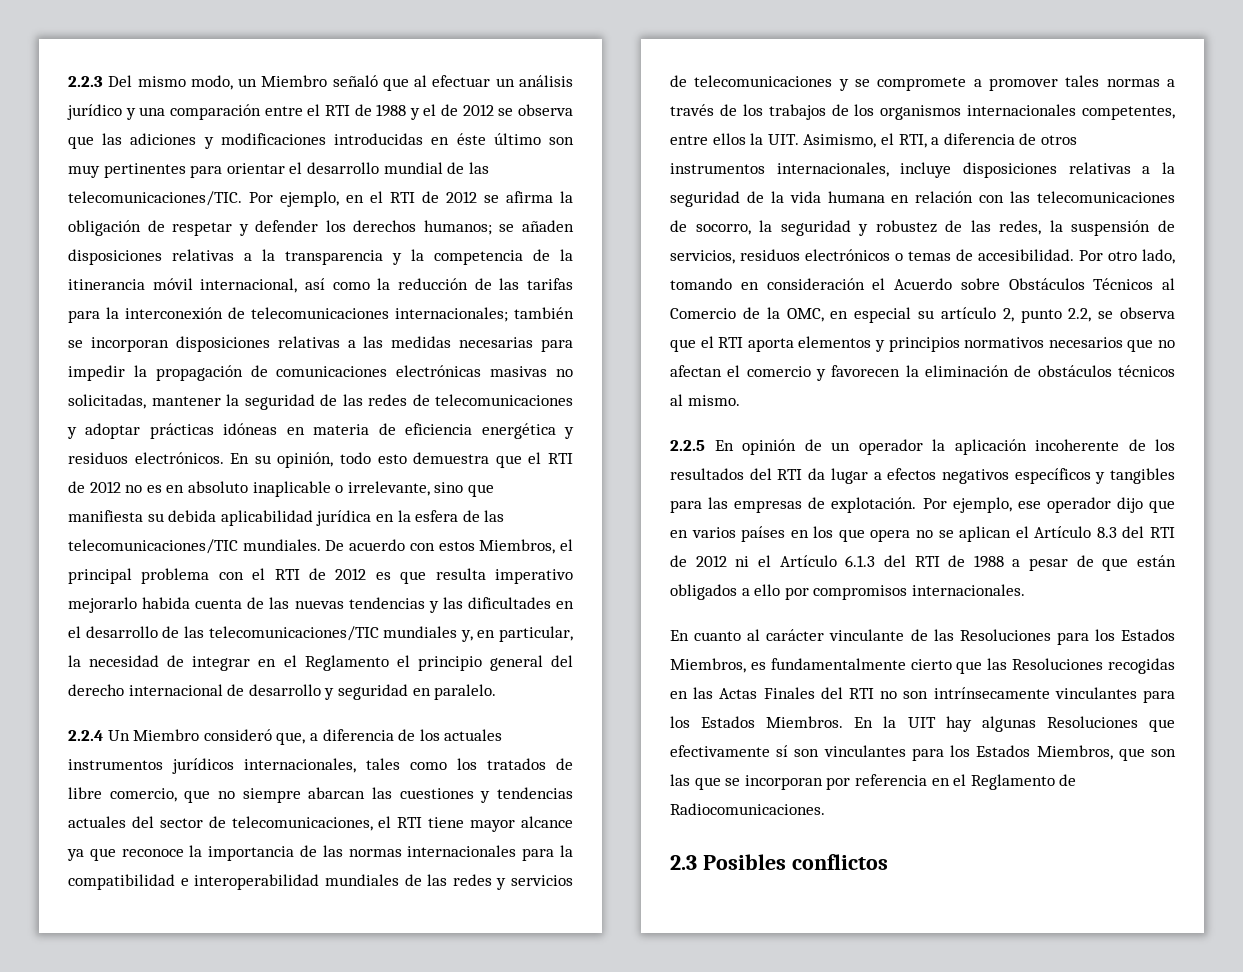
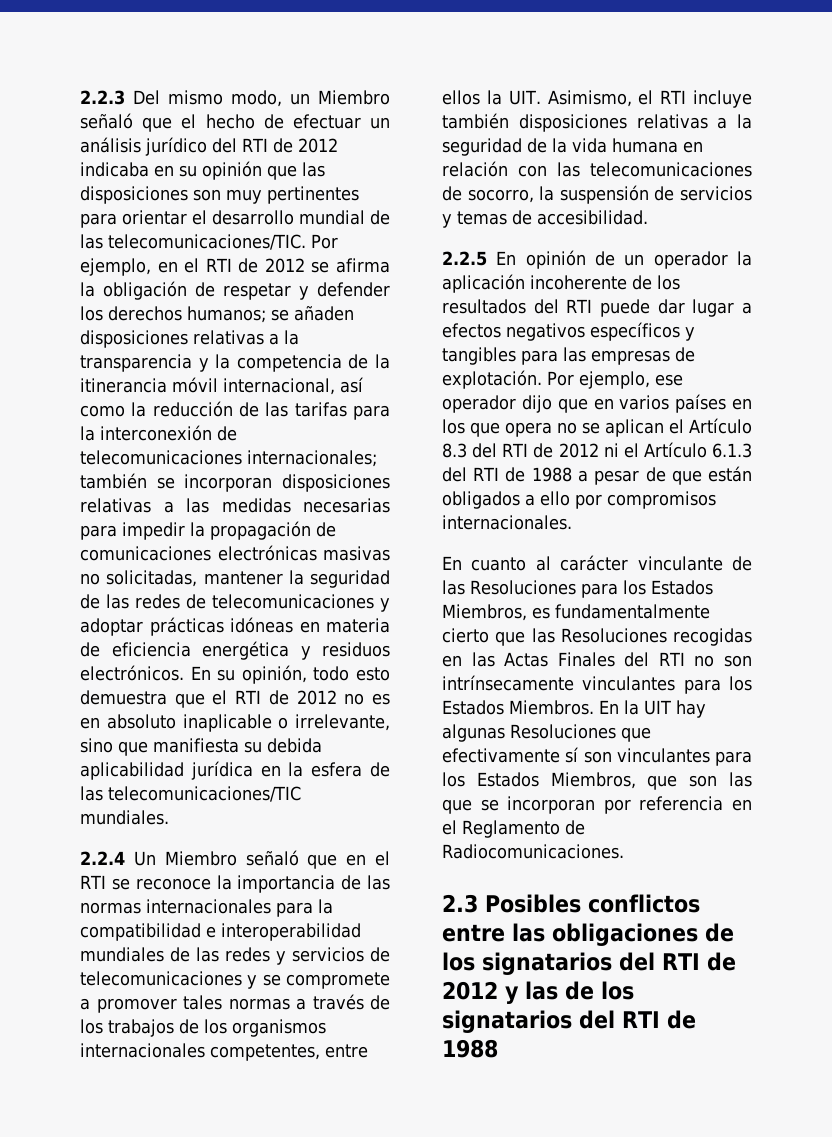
- 2.2.3 Del mismo modo, un Miembro señaló que al efectuar un análisis jurídico y una comparación entre el RTI de 1988 y el de 2012 se observa que las adiciones y modificaciones introducidas en éste último son muy pertinentes para orientar el desarrollo mundial de las telecomunicaciones/TIC.
+ 2.2.3 Del mismo modo, un Miembro señaló que el hecho de efectuar un análisis jurídico del RTI de 2012 indicaba en su opinión que las disposiciones son muy pertinentes para orientar el desarrollo mundial de las telecomunicaciones/TIC.
- En su opinión, todo esto demuestra que el RTI de 2012 no es en absoluto inaplicable o irrelevante, sino que manifiesta su debida aplicabilidad jurídica en la esfera de las telecomunicaciones/TIC mundiales. De acuerdo con estos Miembros, el principal problema con el RTI de 2012 es que resulta imperativo mejorarlo habida cuenta de las nuevas tendencias y las dificultades en el desarrollo de las telecomunicaciones/TIC mundiales y, en particular, la necesidad de integrar en el Reglamento el principio general del derecho internacional de desarrollo y seguridad en paralelo.
- 2.2.4 Un Miembro consideró que, a diferencia de los actuales instrumentos jurídicos internacionales, tales como los tratados de libre comercio, que no siempre abarcan las cuestiones y tendencias actuales del sector de telecomunicaciones, el RTI tiene mayor alcance ya que reconoce la importancia de las normas internacionales para la compatibilidad e interoperabilidad mundiales de las redes y servicios de telecomunicaciones y se compromete a promover tales normas a través de los trabajos de los organismos internacionales competentes, entre ellos la UIT. Asimismo, el RTI, a diferencia de otros instrumentos internacionales, incluye disposiciones relativas a la seguridad de la vida humana en relación con las telecomunicaciones de socorro, la seguridad y robustez de las redes, la suspensión de servicios, residuos electrónicos o temas de accesibilidad. Por otro lado, tomando en consideración el Acuerdo sobre Obstáculos Técnicos al Comercio de la OMC, en especial su artículo 2, punto 2.2, se observa que el RTI aporta elementos y principios normativos necesarios que no afectan el comercio y favorecen la eliminación de obstáculos técnicos al mismo.
+ En su opinión, todo esto demuestra que el RTI de 2012 no es en absoluto inaplicable o irrelevante, sino que manifiesta su debida aplicabilidad jurídica en la esfera de las telecomunicaciones/TIC mundiales.
+ 2.2.4 Un Miembro señaló que en el RTI se reconoce la importancia de las normas internacionales para la compatibilidad e interoperabilidad mundiales de las redes y servicios de telecomunicaciones y se compromete a promover tales normas a través de los trabajos de los organismos internacionales competentes, entre ellos la UIT. Asimismo, el RTI incluye también disposiciones relativas a la seguridad de la vida humana en relación con las telecomunicaciones de socorro, la suspensión de servicios y temas de accesibilidad.
- 2.2.5 En opinión de un operador la aplicación incoherente de los resultados del RTI da lugar a efectos negativos específicos y tangibles para las empresas de explotación.
+ 2.2.5 En opinión de un operador la aplicación incoherente de los resultados del RTI puede dar lugar a efectos negativos específicos y tangibles para las empresas de explotación.
- 2.3 Posibles conflictos
+ 2.3 Posibles conflictos entre las obligaciones de los signatarios del RTI de 2012 y las de los signatarios del RTI de 1988

